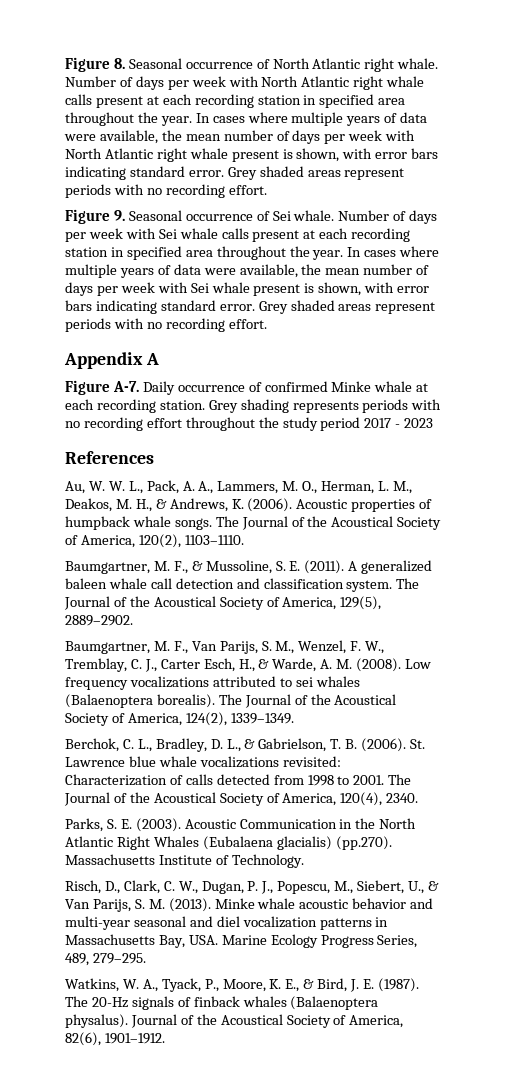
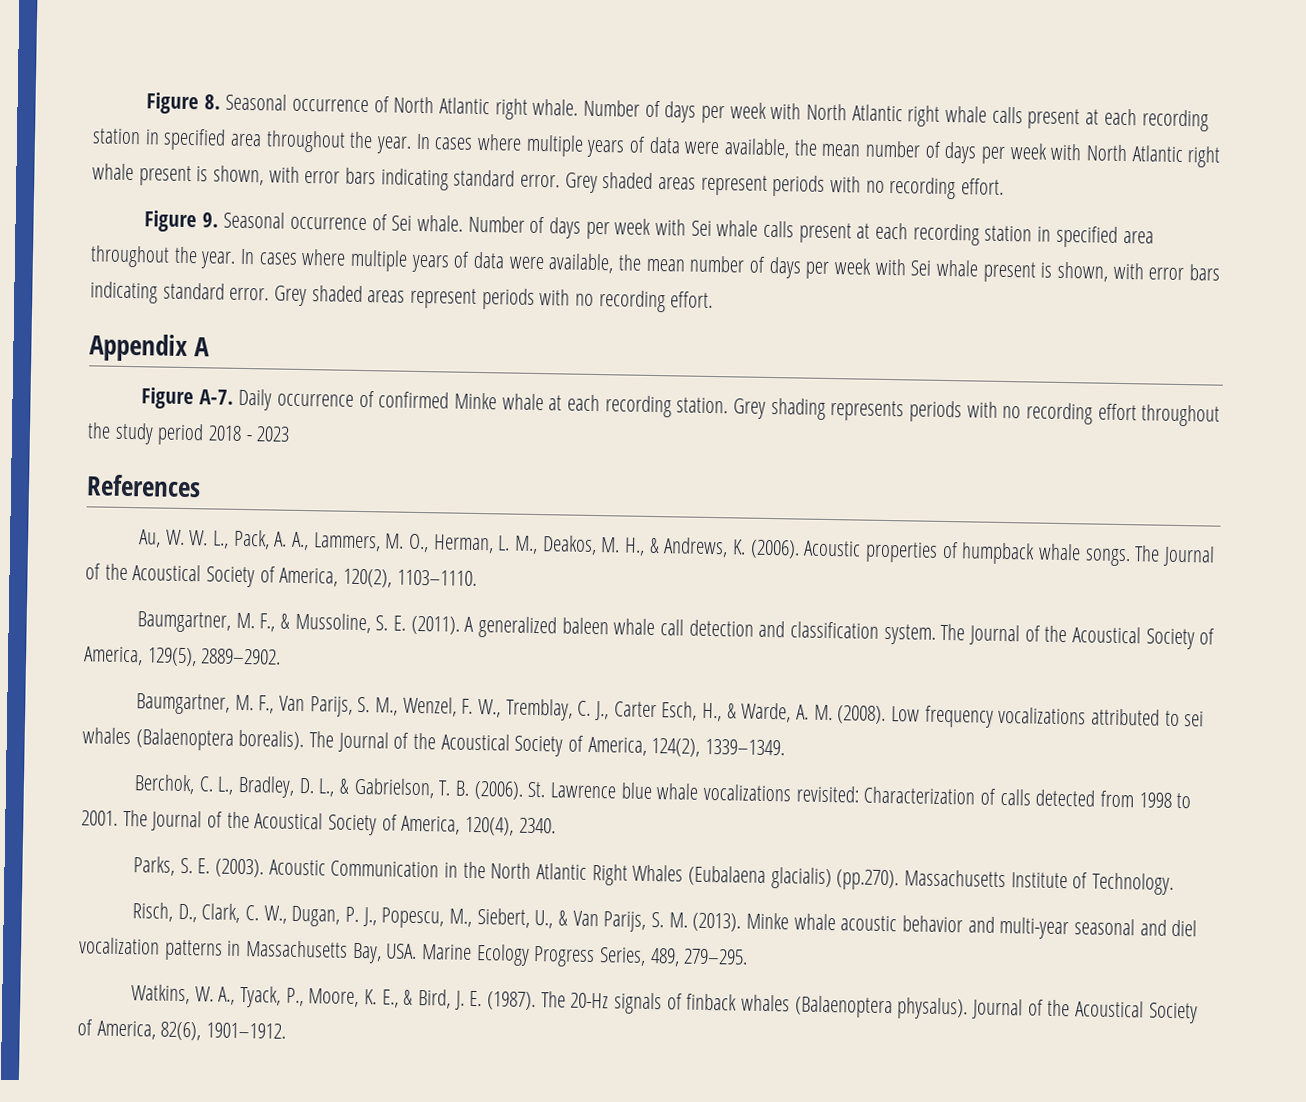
- Grey shading represents periods with no recording effort throughout the study period 2017 - 2023
+ Grey shading represents periods with no recording effort throughout the study period 2018 - 2023

